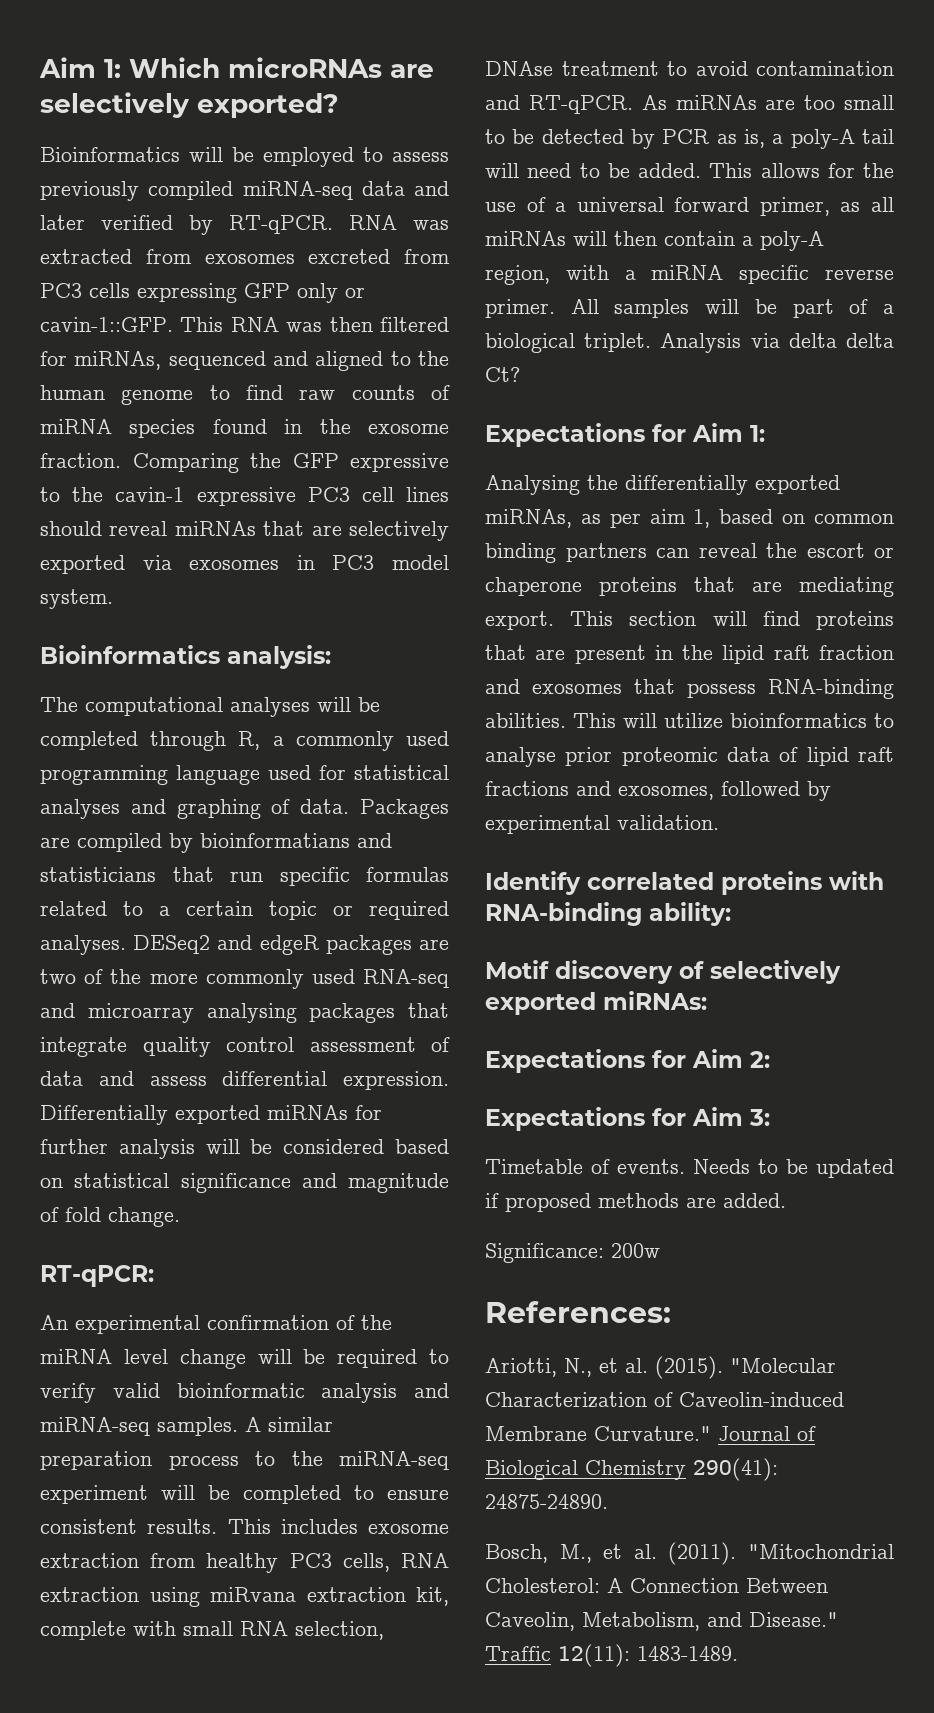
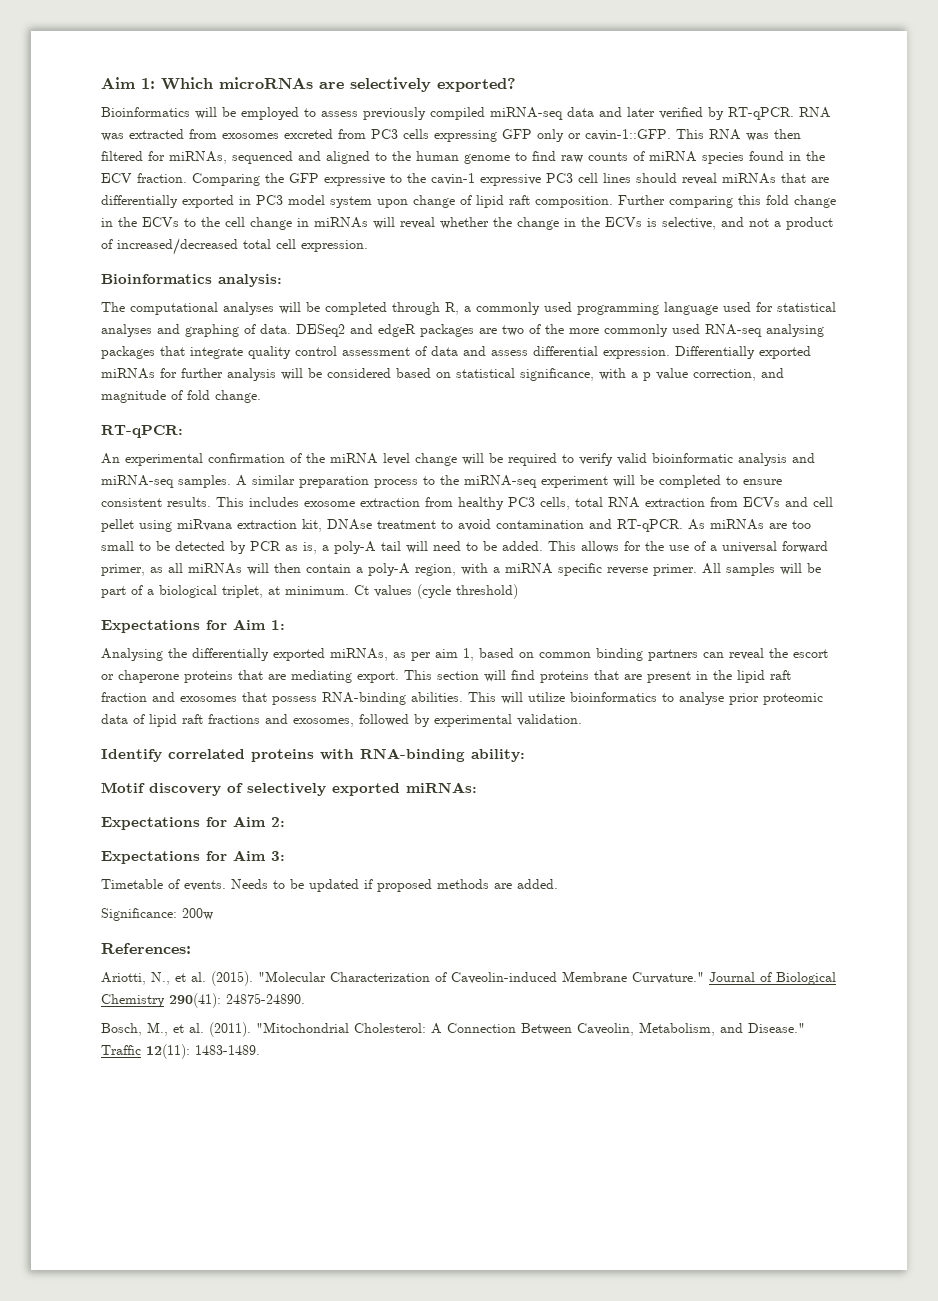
- This RNA was then filtered for miRNAs, sequenced and aligned to the human genome to find raw counts of miRNA species found in the exosome fraction.
+ This RNA was then filtered for miRNAs, sequenced and aligned to the human genome to find raw counts of miRNA species found in the ECV fraction.
- Comparing the GFP expressive to the cavin-1 expressive PC3 cell lines should reveal miRNAs that are selectively exported via exosomes in PC3 model system.
+ Comparing the GFP expressive to the cavin-1 expressive PC3 cell lines should reveal miRNAs that are differentially exported in PC3 model system upon change of lipid raft composition. Further comparing this fold change in the ECVs to the cell change in miRNAs will reveal whether the change in the ECVs is selective, and not a product of increased/decreased total cell expression.
- Packages are compiled by bioinformatians and statisticians that run specific formulas related to a certain topic or required analyses.
- DESeq2 and edgeR packages are two of the more commonly used RNA-seq and microarray analysing packages that integrate quality control assessment of data and assess differential expression.
+ DESeq2 and edgeR packages are two of the more commonly used RNA-seq analysing packages that integrate quality control assessment of data and assess differential expression.
- Differentially exported miRNAs for further analysis will be considered based on statistical significance and magnitude of fold change.
+ Differentially exported miRNAs for further analysis will be considered based on statistical significance, with a p value correction, and magnitude of fold change.
- This includes exosome extraction from healthy PC3 cells, RNA extraction using miRvana extraction kit, complete with small RNA selection, DNAse treatment to avoid contamination and RT-qPCR.
+ This includes exosome extraction from healthy PC3 cells, total RNA extraction from ECVs and cell pellet using miRvana extraction kit, DNAse treatment to avoid contamination and RT-qPCR.
- All samples will be part of a biological triplet. Analysis via delta delta Ct?
+ All samples will be part of a biological triplet, at minimum. Ct values (cycle threshold)

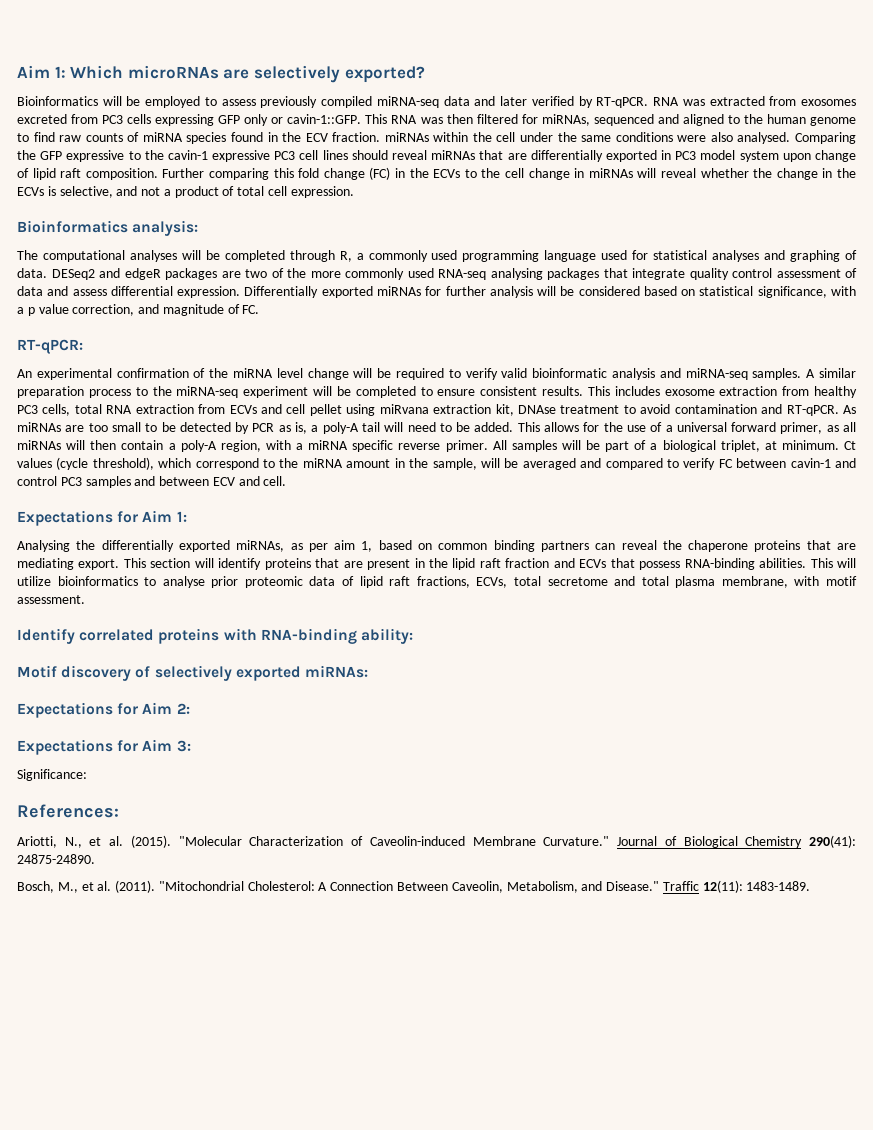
- This RNA was then filtered for miRNAs, sequenced and aligned to the human genome to find raw counts of miRNA species found in the ECV fraction.
+ This RNA was then filtered for miRNAs, sequenced and aligned to the human genome to find raw counts of miRNA species found in the ECV fraction. miRNAs within the cell under the same conditions were also analysed.
- Further comparing this fold change in the ECVs to the cell change in miRNAs will reveal whether the change in the ECVs is selective, and not a product of increased/decreased total cell expression.
+ Further comparing this fold change (FC) in the ECVs to the cell change in miRNAs will reveal whether the change in the ECVs is selective, and not a product of total cell expression.
- Differentially exported miRNAs for further analysis will be considered based on statistical significance, with a p value correction, and magnitude of fold change.
+ Differentially exported miRNAs for further analysis will be considered based on statistical significance, with a p value correction, and magnitude of FC.
- Ct values (cycle threshold)
+ Ct values (cycle threshold), which correspond to the miRNA amount in the sample, will be averaged and compared to verify FC between cavin-1 and control PC3 samples and between ECV and cell.
- Analysing the differentially exported miRNAs, as per aim 1, based on common binding partners can reveal the escort or chaperone proteins that are mediating export.
+ Analysing the differentially exported miRNAs, as per aim 1, based on common binding partners can reveal the chaperone proteins that are mediating export.
- This section will find proteins that are present in the lipid raft fraction and exosomes that possess RNA-binding abilities.
+ This section will identify proteins that are present in the lipid raft fraction and ECVs that possess RNA-binding abilities.
- This will utilize bioinformatics to analyse prior proteomic data of lipid raft fractions and exosomes, followed by experimental validation.
+ This will utilize bioinformatics to analyse prior proteomic data of lipid raft fractions, ECVs, total secretome and total plasma membrane, with motif assessment.
- Timetable of events. Needs to be updated if proposed methods are added.
- Significance: 200w
+ Significance:

